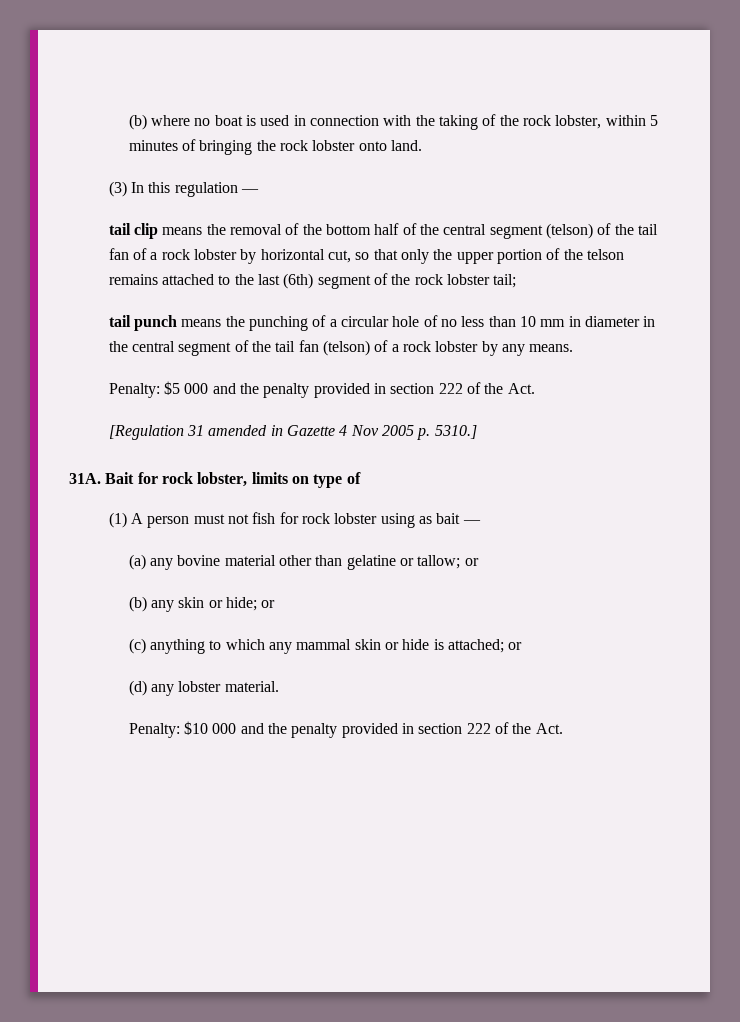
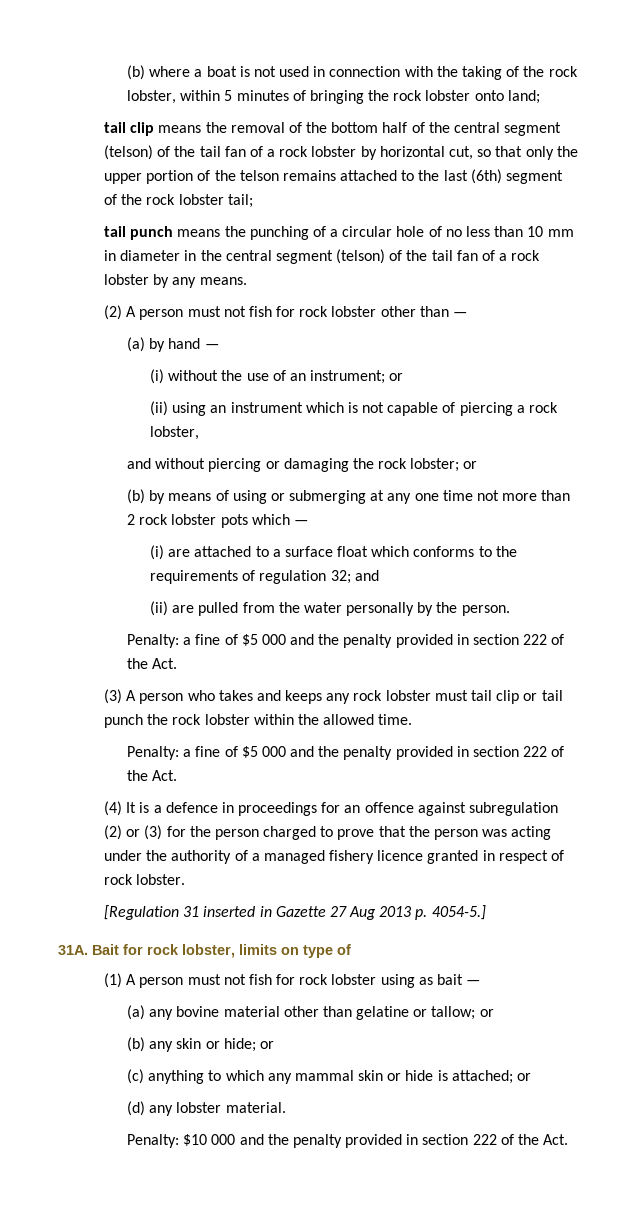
- (b) where no boat is used in connection with the taking of the rock lobster, within 5 minutes of bringing the rock lobster onto land.
- (3) In this regulation —
+ (b) where a boat is not used in connection with the taking of the rock lobster, within 5 minutes of bringing the rock lobster onto land;
- tail punch means the punching of a circular hole of no less than 10 mm in diameter in the central segment of the tail fan (telson) of a rock lobster by any means.
+ tail punch means the punching of a circular hole of no less than 10 mm in diameter in the central segment (telson) of the tail fan of a rock lobster by any means.
- Penalty: $5 000 and the penalty provided in section 222 of the Act.
+ (2) A person must not fish for rock lobster other than —
+ (a) by hand —
+ (i) without the use of an instrument; or
+ (ii) using an instrument which is not capable of piercing a rock lobster,
+ and without piercing or damaging the rock lobster; or
+ (b) by means of using or submerging at any one time not more than 2 rock lobster pots which —
+ (i) are attached to a surface float which conforms to the requirements of regulation 32; and
+ (ii) are pulled from the water personally by the person.
+ Penalty: a fine of $5 000 and the penalty provided in section 222 of the Act.
+ (3) A person who takes and keeps any rock lobster must tail clip or tail punch the rock lobster within the allowed time.
+ Penalty: a fine of $5 000 and the penalty provided in section 222 of the Act.
+ (4) It is a defence in proceedings for an offence against subregulation (2) or (3) for the person charged to prove that the person was acting under the authority of a managed fishery licence granted in respect of rock lobster.
- [Regulation 31 amended in Gazette 4 Nov 2005 p. 5310.]
+ [Regulation 31 inserted in Gazette 27 Aug 2013 p. 4054-5.]

